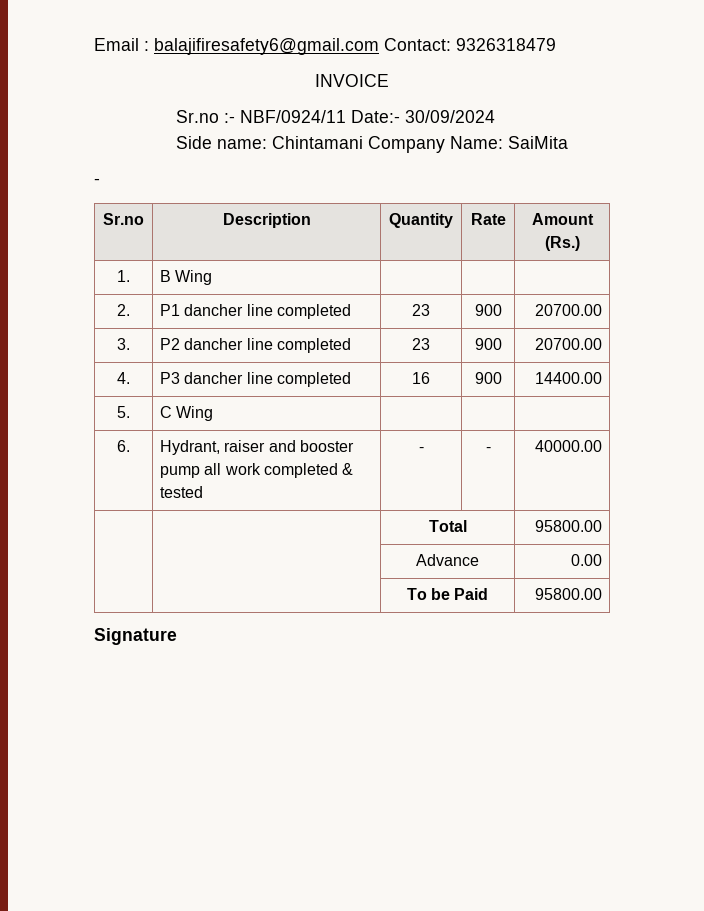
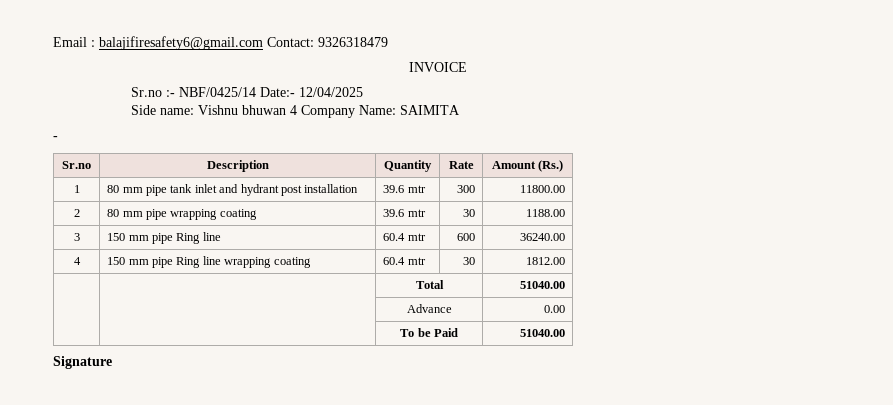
- Sr.no :- NBF/0924/11 Date:- 30/09/2024
+ Sr.no :- NBF/0425/14 Date:- 12/04/2025
- Side name: Chintamani Company Name: SaiMita
+ Side name: Vishnu bhuwan 4 Company Name: SAIMITA
- 1. | B Wing | | |
- 2. | P1 dancher line completed | 23 | 900 | 20700.00
- 3. | P2 dancher line completed | 23 | 900 | 20700.00
- 4. | P3 dancher line completed | 16 | 900 | 14400.00
- 5. | C Wing | | |
- 6. | Hydrant, raiser and booster pump all work completed & tested | - | - | 40000.00
+ 1 | 80 mm pipe tank inlet and hydrant post installation | 39.6 mtr | 300 | 11800.00
+ 2 | 80 mm pipe wrapping coating | 39.6 mtr | 30 | 1188.00
+ 3 | 150 mm pipe Ring line | 60.4 mtr | 600 | 36240.00
+ 4 | 150 mm pipe Ring line wrapping coating | 60.4 mtr | 30 | 1812.00
- | | Total | 95800.00
+ | | Total | 51040.00
- | | To be Paid | 95800.00
+ | | To be Paid | 51040.00

